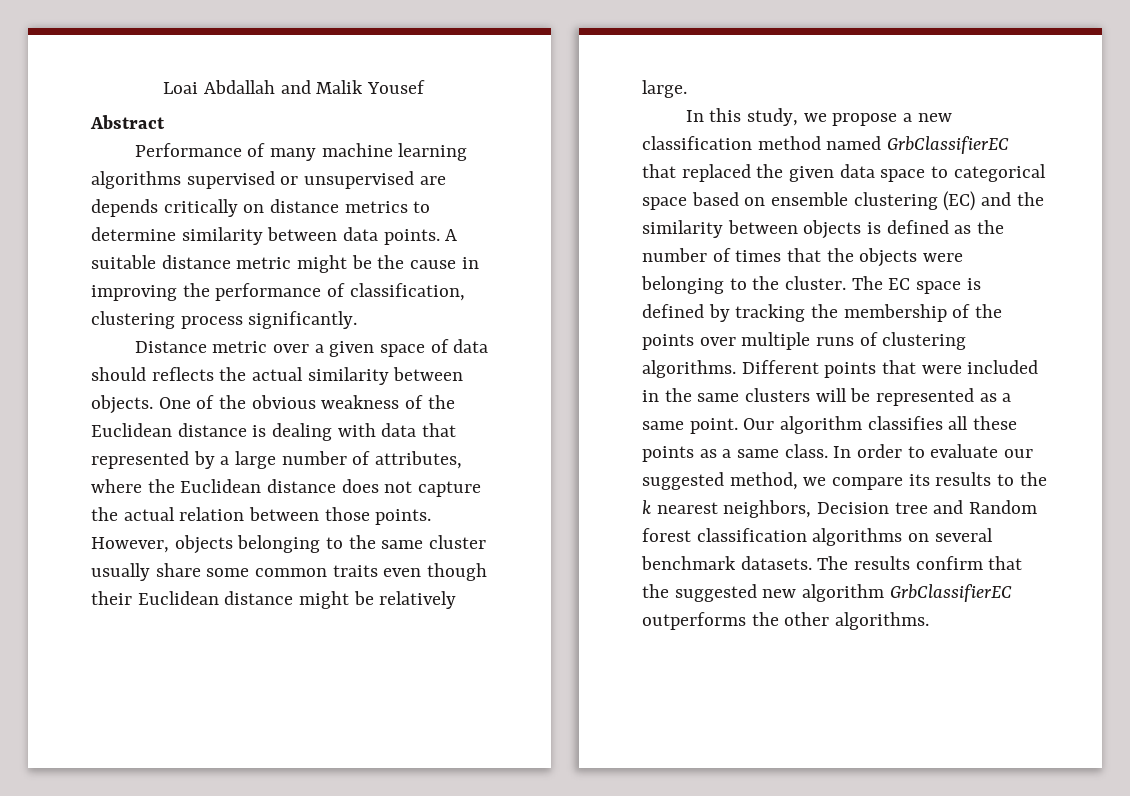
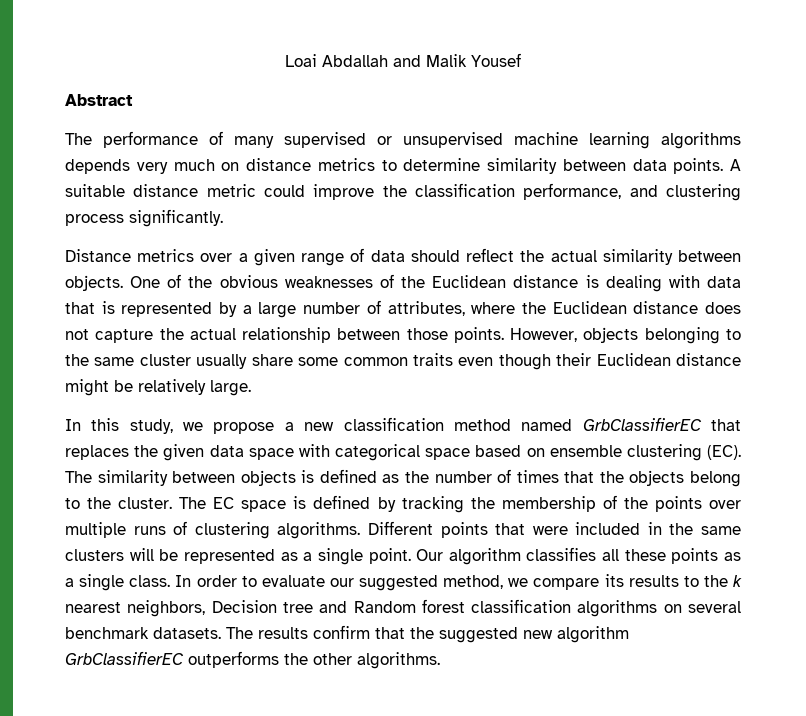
- Performance of many machine learning algorithms supervised or unsupervised are depends critically on distance metrics to determine similarity between data points.
+ The performance of many supervised or unsupervised machine learning algorithms depends very much on distance metrics to determine similarity between data points.
- A suitable distance metric might be the cause in improving the performance of classification, clustering process significantly.
+ A suitable distance metric could improve the classification performance, and clustering process significantly.
- Distance metric over a given space of data should reflects the actual similarity between objects.
+ Distance metrics over a given range of data should reflect the actual similarity between objects.
- One of the obvious weakness of the Euclidean distance is dealing with data that represented by a large number of attributes, where the Euclidean distance does not capture the actual relation between those points.
+ One of the obvious weaknesses of the Euclidean distance is dealing with data that is represented by a large number of attributes, where the Euclidean distance does not capture the actual relationship between those points.
- In this study, we propose a new classification method named GrbClassifierEC that replaced the given data space to categorical space based on ensemble clustering (EC) and the similarity between objects is defined as the number of times that the objects were belonging to the cluster.
+ In this study, we propose a new classification method named GrbClassifierEC that replaces the given data space with categorical space based on ensemble clustering (EC). The similarity between objects is defined as the number of times that the objects belong to the cluster.
- Different points that were included in the same clusters will be represented as a same point.
+ Different points that were included in the same clusters will be represented as a single point.
- Our algorithm classifies all these points as a same class.
+ Our algorithm classifies all these points as a single class.

